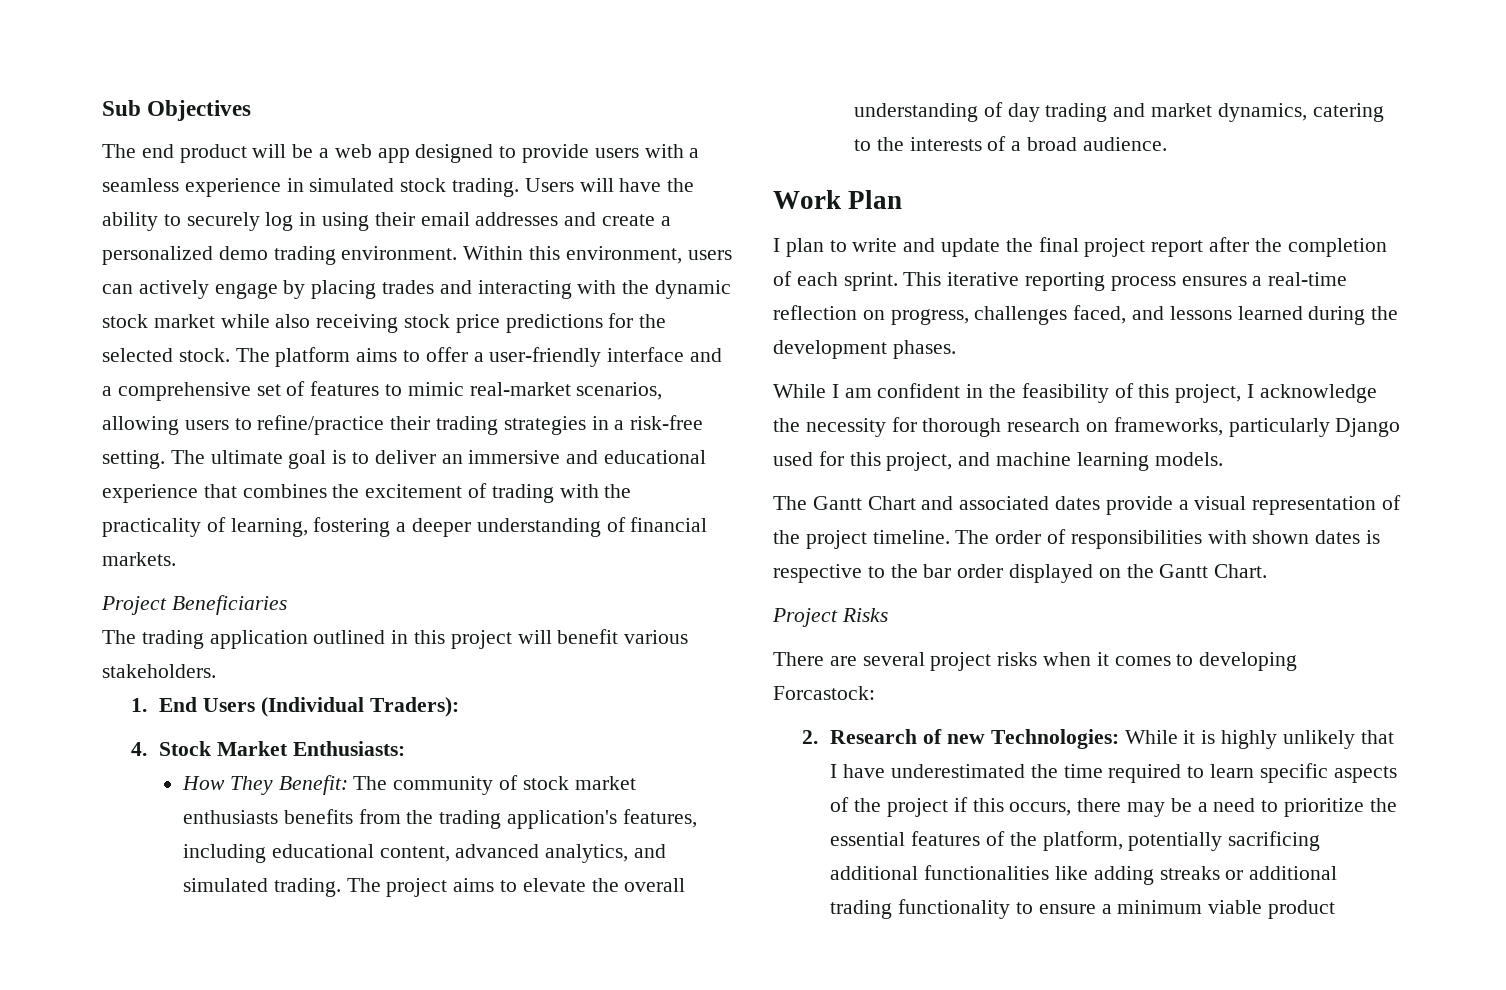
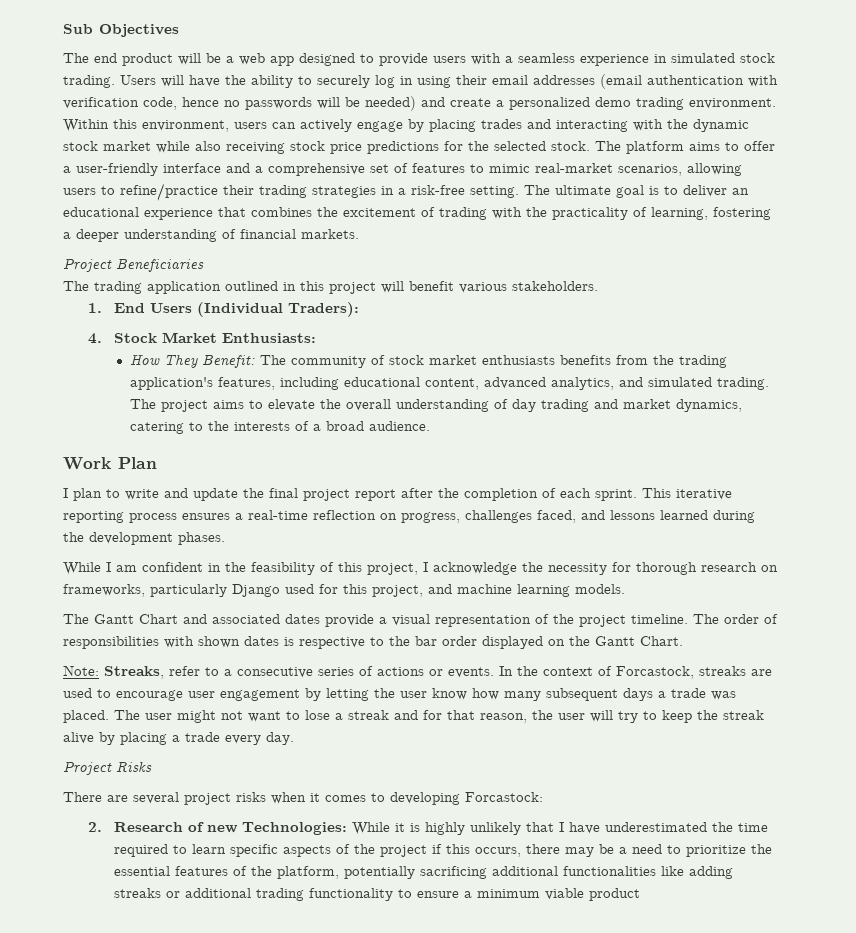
- Users will have the ability to securely log in using their email addresses and create a personalized demo trading environment.
+ Users will have the ability to securely log in using their email addresses (email authentication with verification code, hence no passwords will be needed) and create a personalized demo trading environment.
- The ultimate goal is to deliver an immersive and educational experience that combines the excitement of trading with the practicality of learning, fostering a deeper understanding of financial markets.
+ The ultimate goal is to deliver an educational experience that combines the excitement of trading with the practicality of learning, fostering a deeper understanding of financial markets.
+ Note: Streaks, refer to a consecutive series of actions or events. In the context of Forcastock, streaks are used to encourage user engagement by letting the user know how many subsequent days a trade was placed. The user might not want to lose a streak and for that reason, the user will try to keep the streak alive by placing a trade every day.

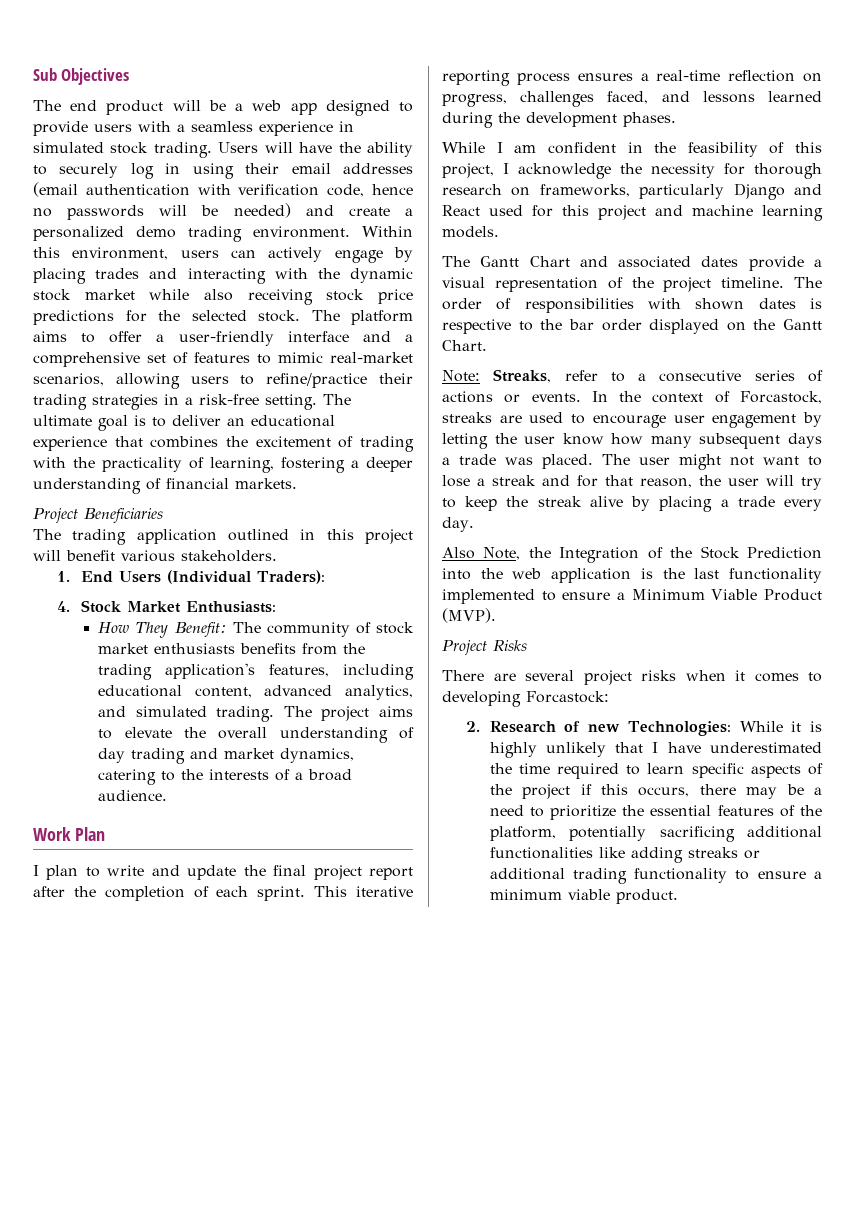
- While I am confident in the feasibility of this project, I acknowledge the necessity for thorough research on frameworks, particularly Django used for this project, and machine learning models.
+ While I am confident in the feasibility of this project, I acknowledge the necessity for thorough research on frameworks, particularly Django and React used for this project and machine learning models.
+ Also Note, the Integration of the Stock Prediction into the web application is the last functionality implemented to ensure a Minimum Viable Product (MVP).
- 2. Research of new Technologies: While it is highly unlikely that I have underestimated the time required to learn specific aspects of the project if this occurs, there may be a need to prioritize the essential features of the platform, potentially sacrificing additional functionalities like adding streaks or additional trading functionality to ensure a minimum viable product
+ 2. Research of new Technologies: While it is highly unlikely that I have underestimated the time required to learn specific aspects of the project if this occurs, there may be a need to prioritize the essential features of the platform, potentially sacrificing additional functionalities like adding streaks or additional trading functionality to ensure a minimum viable product.

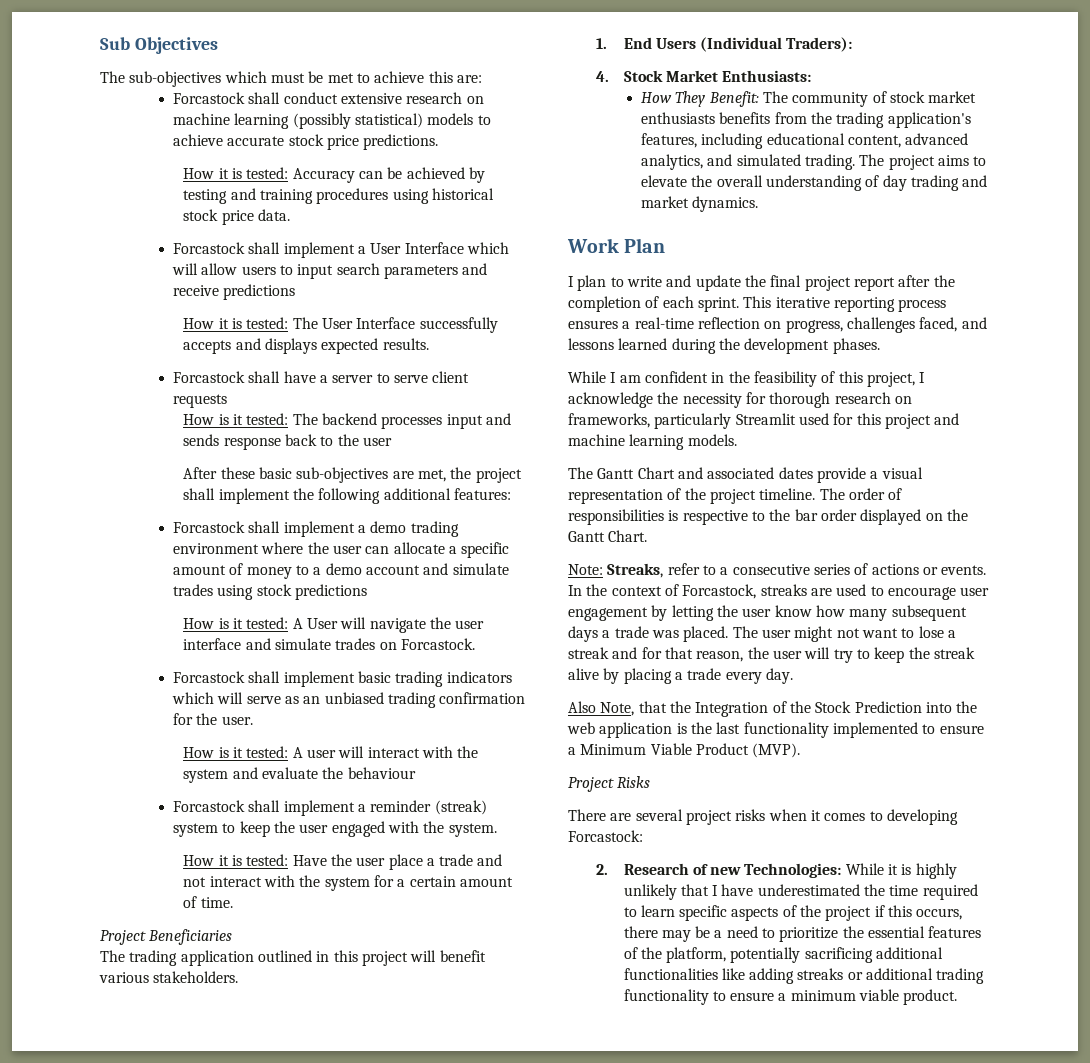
- The end product will be a web app designed to provide users with a seamless experience in simulated stock trading. Users will have the ability to securely log in using their email addresses (email authentication with verification code, hence no passwords will be needed) and create a personalized demo trading environment. Within this environment, users can actively engage by placing trades and interacting with the dynamic stock market while also receiving stock price predictions for the selected stock. The platform aims to offer a user-friendly interface and a comprehensive set of features to mimic real-market scenarios, allowing users to refine/practice their trading strategies in a risk-free setting. The ultimate goal is to deliver an educational experience that combines the excitement of trading with the practicality of learning, fostering a deeper understanding of financial markets.
+ The sub-objectives which must be met to achieve this are:
+ Forcastock shall conduct extensive research on machine learning (possibly statistical) models to achieve accurate stock price predictions.
+ How it is tested: Accuracy can be achieved by testing and training procedures using historical stock price data.
+ Forcastock shall implement a User Interface which will allow users to input search parameters and receive predictions
+ How it is tested: The User Interface successfully accepts and displays expected results.
+ Forcastock shall have a server to serve client requests
+ How is it tested: The backend processes input and sends response back to the user
+ After these basic sub-objectives are met, the project shall implement the following additional features:
+ Forcastock shall implement a demo trading environment where the user can allocate a specific amount of money to a demo account and simulate trades using stock predictions
+ How is it tested: A User will navigate the user interface and simulate trades on Forcastock.
+ Forcastock shall implement basic trading indicators which will serve as an unbiased trading confirmation for the user.
+ How is it tested: A user will interact with the system and evaluate the behaviour
+ Forcastock shall implement a reminder (streak) system to keep the user engaged with the system.
+ How it is tested: Have the user place a trade and not interact with the system for a certain amount of time.
- The project aims to elevate the overall understanding of day trading and market dynamics, catering to the interests of a broad audience.
+ The project aims to elevate the overall understanding of day trading and market dynamics.
- While I am confident in the feasibility of this project, I acknowledge the necessity for thorough research on frameworks, particularly Django and React used for this project and machine learning models.
+ While I am confident in the feasibility of this project, I acknowledge the necessity for thorough research on frameworks, particularly Streamlit used for this project and machine learning models.
- The order of responsibilities with shown dates is respective to the bar order displayed on the Gantt Chart.
+ The order of responsibilities is respective to the bar order displayed on the Gantt Chart.
- Also Note, the Integration of the Stock Prediction into the web application is the last functionality implemented to ensure a Minimum Viable Product (MVP).
+ Also Note, that the Integration of the Stock Prediction into the web application is the last functionality implemented to ensure a Minimum Viable Product (MVP).

